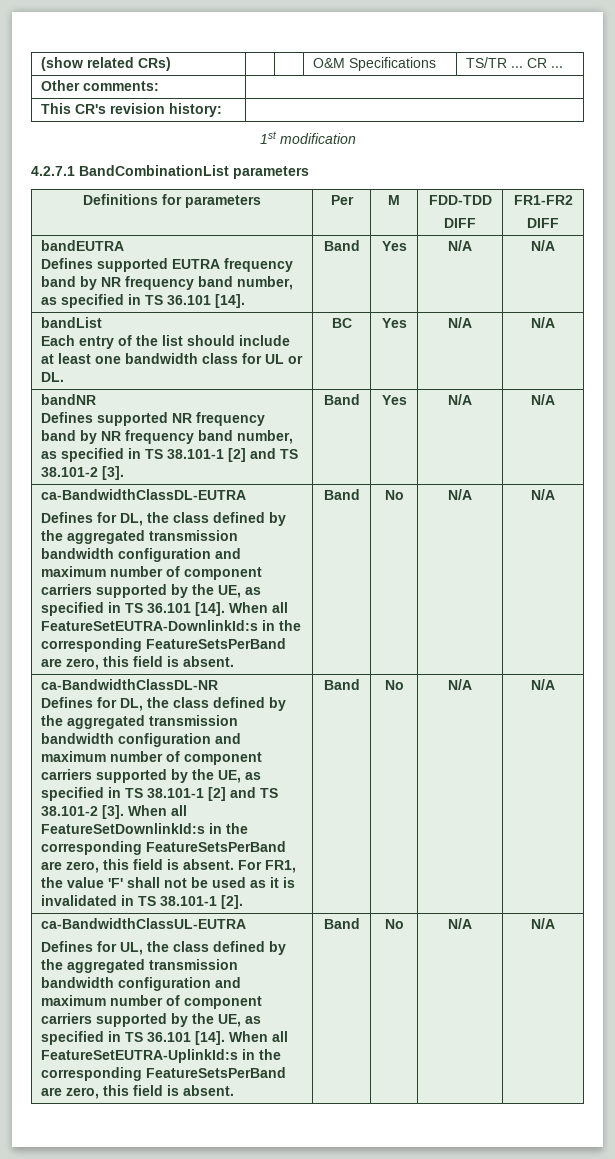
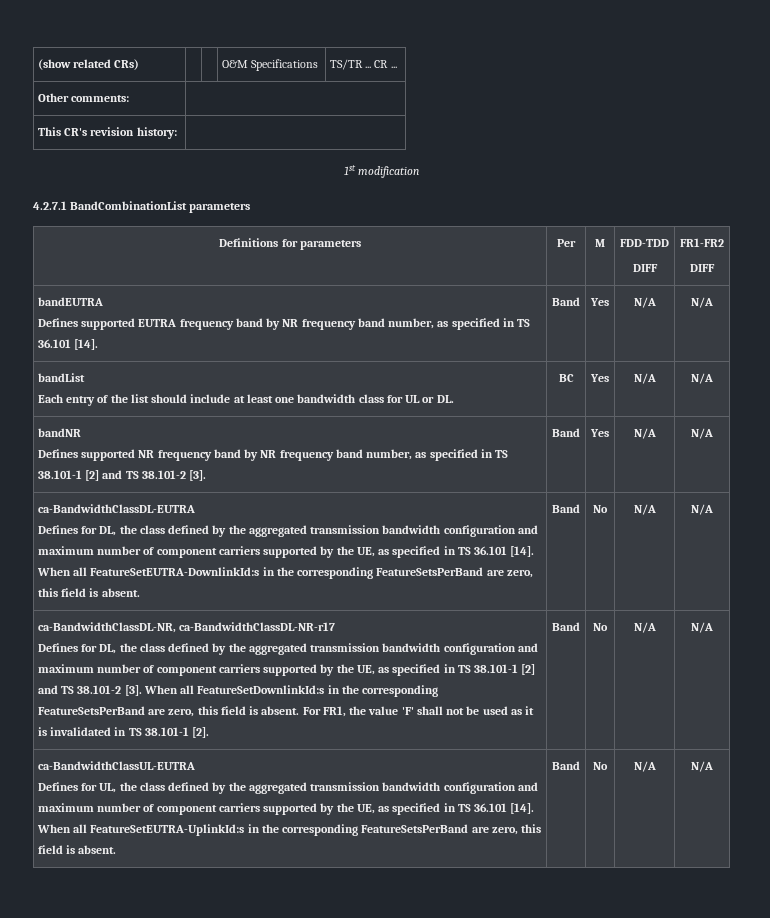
- ca-BandwidthClassDL-NR
+ ca-BandwidthClassDL-NR, ca-BandwidthClassDL-NR-r17

